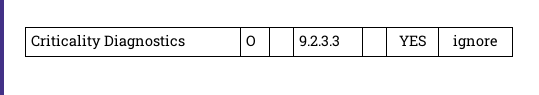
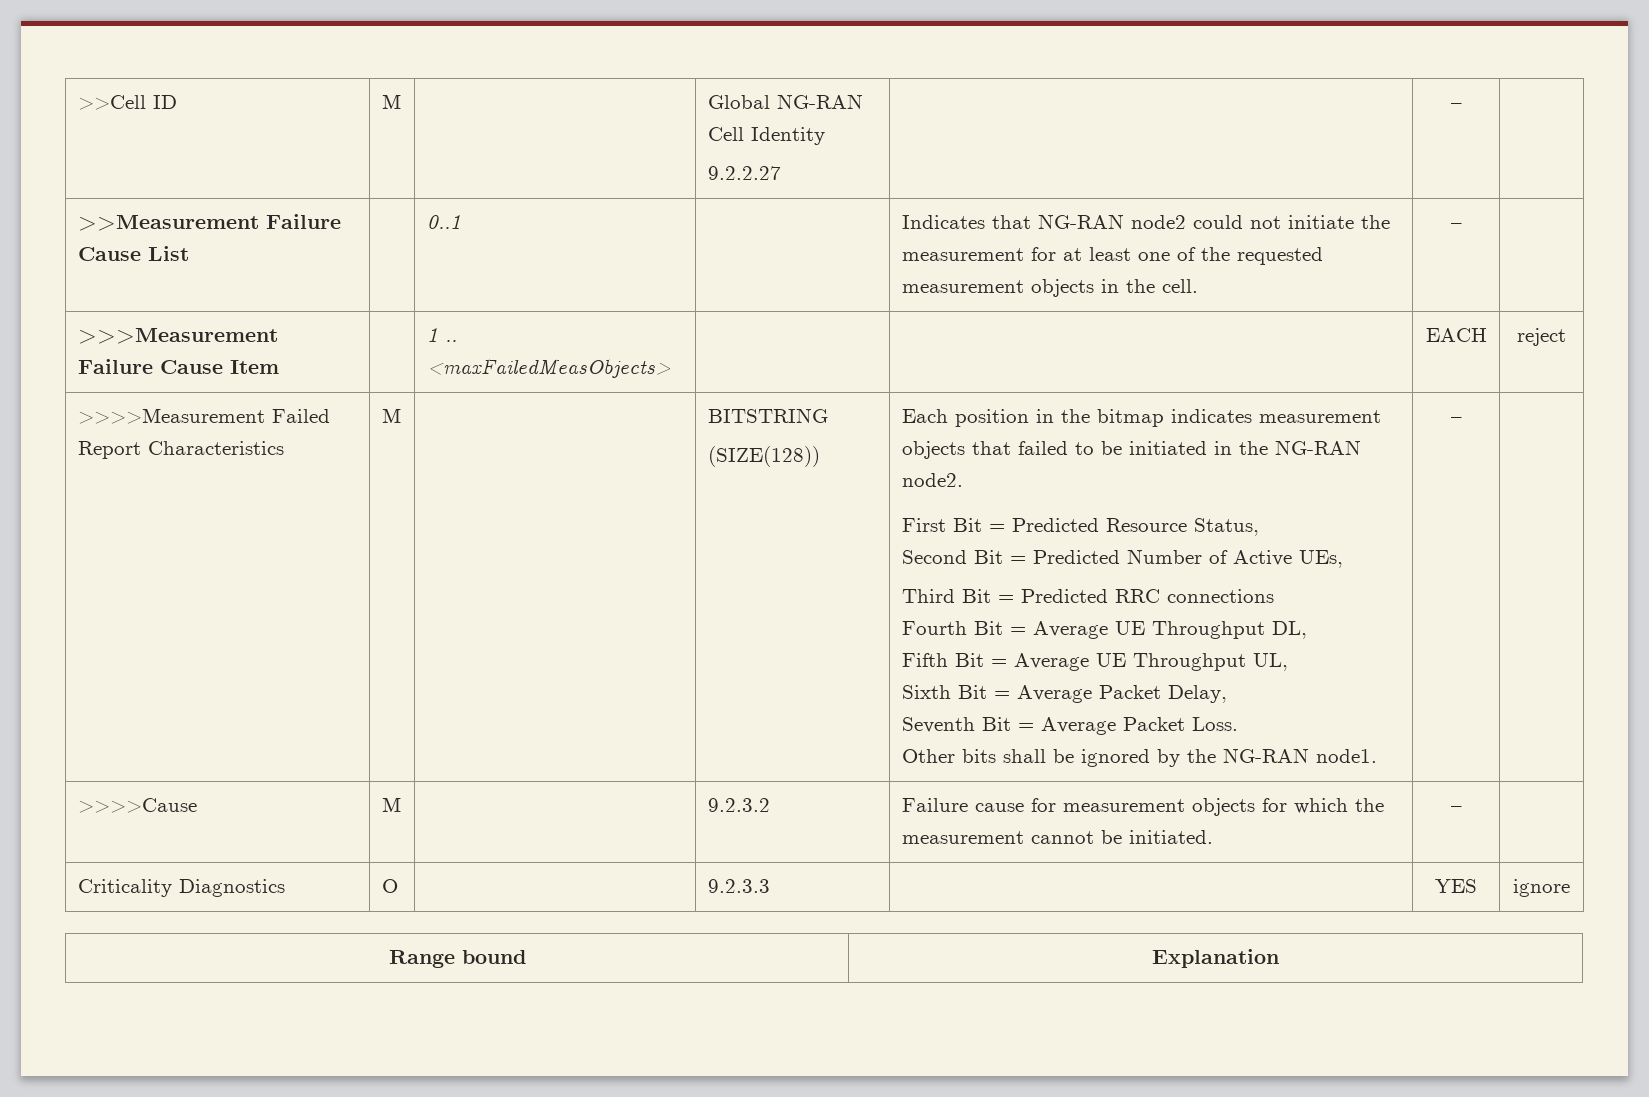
+ >>Cell ID | M | | Global NG-RAN Cell Identity
+ 9.2.2.27 | | – |
+ >>Measurement Failure Cause List | | 0..1 | | Indicates that NG-RAN node2 could not initiate the measurement for at least one of the requested measurement objects in the cell. | – |
+ >>>Measurement Failure Cause Item | | 1 .. <maxFailedMeasObjects> | | | EACH | reject
+ >>>>Measurement Failed Report Characteristics | M | | BITSTRING
+ (SIZE(128)) | Each position in the bitmap indicates measurement objects that failed to be initiated in the NG-RAN node2.
+ First Bit = Predicted Resource Status,
+ Second Bit = Predicted Number of Active UEs,
+ Third Bit = Predicted RRC connections
+ Fourth Bit = Average UE Throughput DL,
+ Fifth Bit = Average UE Throughput UL,
+ Sixth Bit = Average Packet Delay,
+ Seventh Bit = Average Packet Loss.
+ Other bits shall be ignored by the NG-RAN node1. | – |
+ >>>>Cause | M | | 9.2.3.2 | Failure cause for measurement objects for which the measurement cannot be initiated. | – |
+ Range bound | Explanation

